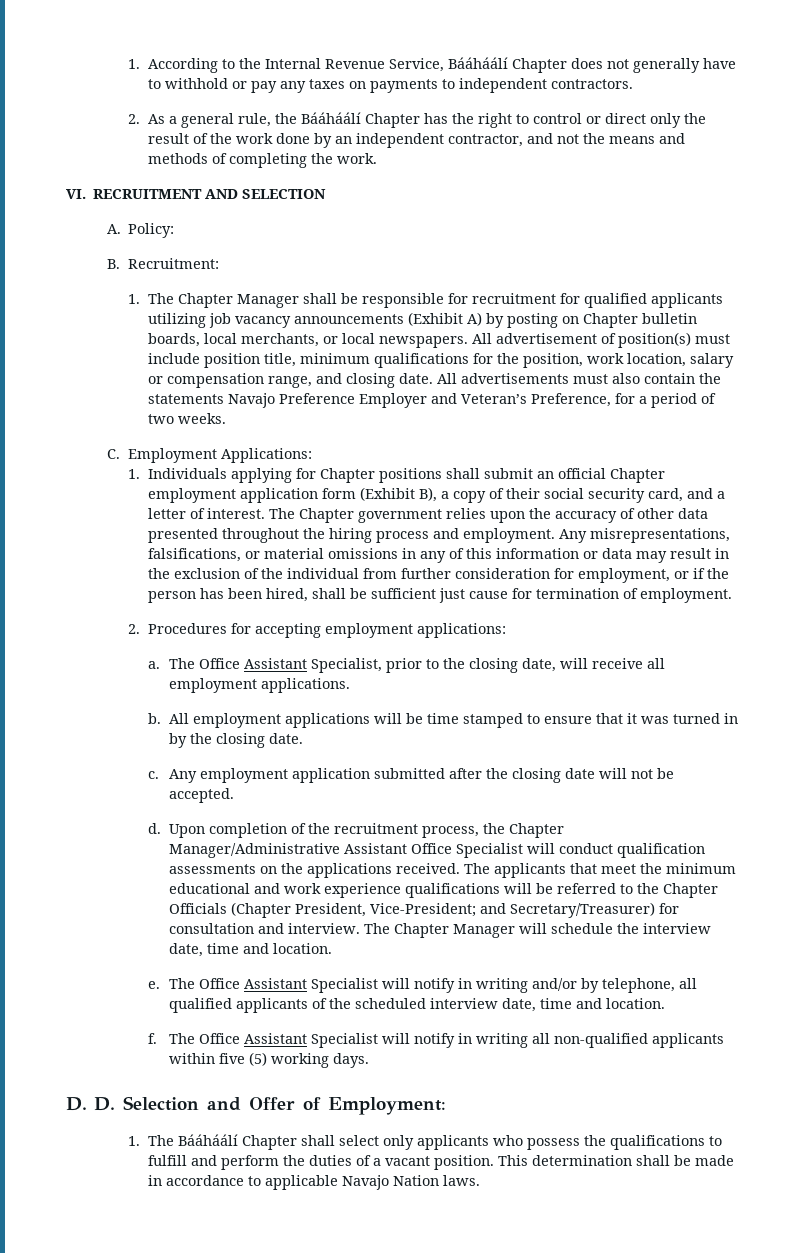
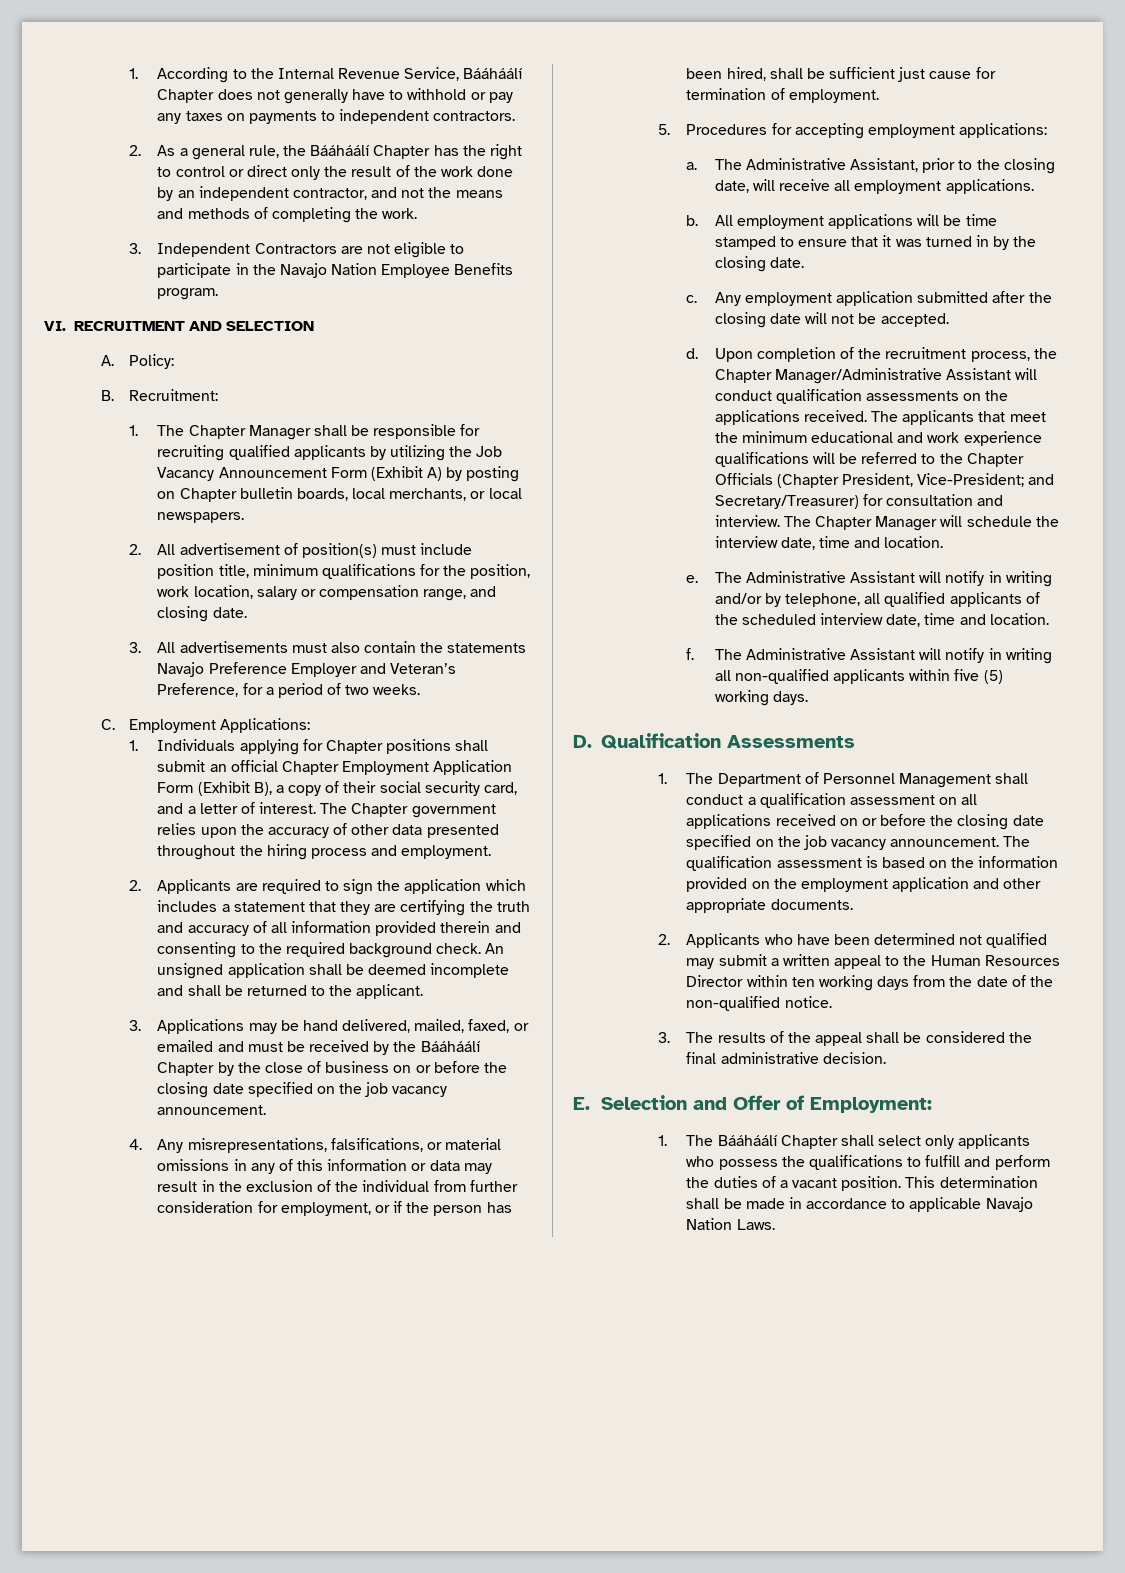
+ 3. Independent Contractors are not eligible to participate in the Navajo Nation Employee Benefits program.
- 1. The Chapter Manager shall be responsible for recruitment for qualified applicants utilizing job vacancy announcements (Exhibit A) by posting on Chapter bulletin boards, local merchants, or local newspapers. All advertisement of position(s) must include position title, minimum qualifications for the position, work location, salary or compensation range, and closing date. All advertisements must also contain the statements Navajo Preference Employer and Veteran’s Preference, for a period of two weeks.
+ 1. The Chapter Manager shall be responsible for recruiting qualified applicants by utilizing the Job Vacancy Announcement Form (Exhibit A) by posting on Chapter bulletin boards, local merchants, or local newspapers.
+ 2. All advertisement of position(s) must include position title, minimum qualifications for the position, work location, salary or compensation range, and closing date.
+ 3. All advertisements must also contain the statements Navajo Preference Employer and Veteran’s Preference, for a period of two weeks.
- 1. Individuals applying for Chapter positions shall submit an official Chapter employment application form (Exhibit B), a copy of their social security card, and a letter of interest.
+ 1. Individuals applying for Chapter positions shall submit an official Chapter Employment Application Form (Exhibit B), a copy of their social security card, and a letter of interest.
- The Chapter government relies upon the accuracy of other data presented throughout the hiring process and employment. Any misrepresentations, falsifications, or material omissions in any of this information or data may result in the exclusion of the individual from further consideration for employment, or if the person has been hired, shall be sufficient just cause for termination of employment.
+ The Chapter government relies upon the accuracy of other data presented throughout the hiring process and employment.
+ 2. Applicants are required to sign the application which includes a statement that they are certifying the truth and accuracy of all information provided therein and consenting to the required background check. An unsigned application shall be deemed incomplete and shall be returned to the applicant.
+ 3. Applications may be hand delivered, mailed, faxed, or emailed and must be received by the Bááháálí Chapter by the close of business on or before the closing date specified on the job vacancy announcement.
+ 4. Any misrepresentations, falsifications, or material omissions in any of this information or data may result in the exclusion of the individual from further consideration for employment, or if the person has been hired, shall be sufficient just cause for termination of employment.
- 2. Procedures for accepting employment applications:
+ 5. Procedures for accepting employment applications:
- The Office Assistant Specialist, prior to the closing date, will receive all employment applications.
+ The Administrative Assistant, prior to the closing date, will receive all employment applications.
- Upon completion of the recruitment process, the Chapter Manager/Administrative Assistant Office Specialist will conduct qualification assessments on the applications received.
+ Upon completion of the recruitment process, the Chapter Manager/Administrative Assistant will conduct qualification assessments on the applications received.
- The Office Assistant Specialist will notify in writing and/or by telephone, all qualified applicants of the scheduled interview date, time and location.
+ The Administrative Assistant will notify in writing and/or by telephone, all qualified applicants of the scheduled interview date, time and location.
- The Office Assistant Specialist will notify in writing all non-qualified applicants within five (5) working days.
+ The Administrative Assistant will notify in writing all non-qualified applicants within five (5) working days.
- D. D. Selection and Offer of Employment:
+ D. Qualification Assessments
+ 1. The Department of Personnel Management shall conduct a qualification assessment on all applications received on or before the closing date specified on the job vacancy announcement. The qualification assessment is based on the information provided on the employment application and other appropriate documents.
+ 2. Applicants who have been determined not qualified may submit a written appeal to the Human Resources Director within ten working days from the date of the non-qualified notice.
+ 3. The results of the appeal shall be considered the final administrative decision.
+ E. Selection and Offer of Employment:
- This determination shall be made in accordance to applicable Navajo Nation laws.
+ This determination shall be made in accordance to applicable Navajo Nation Laws.

